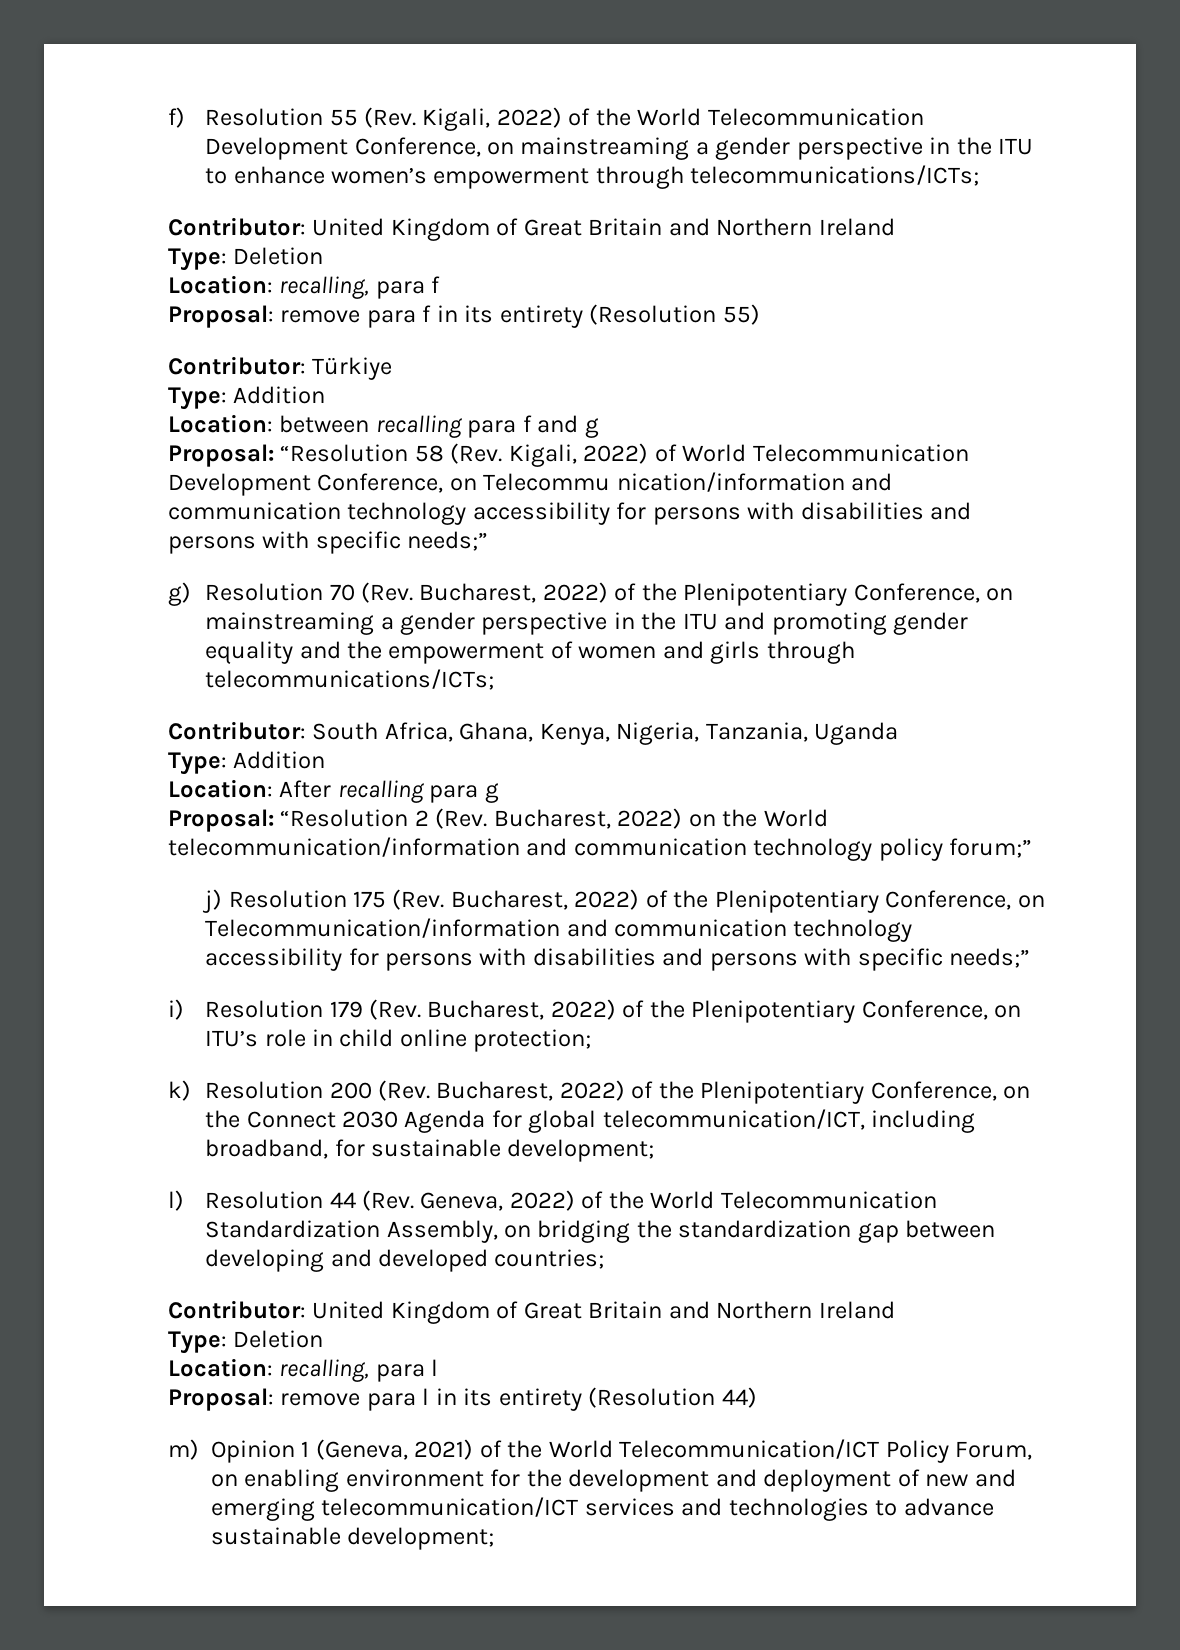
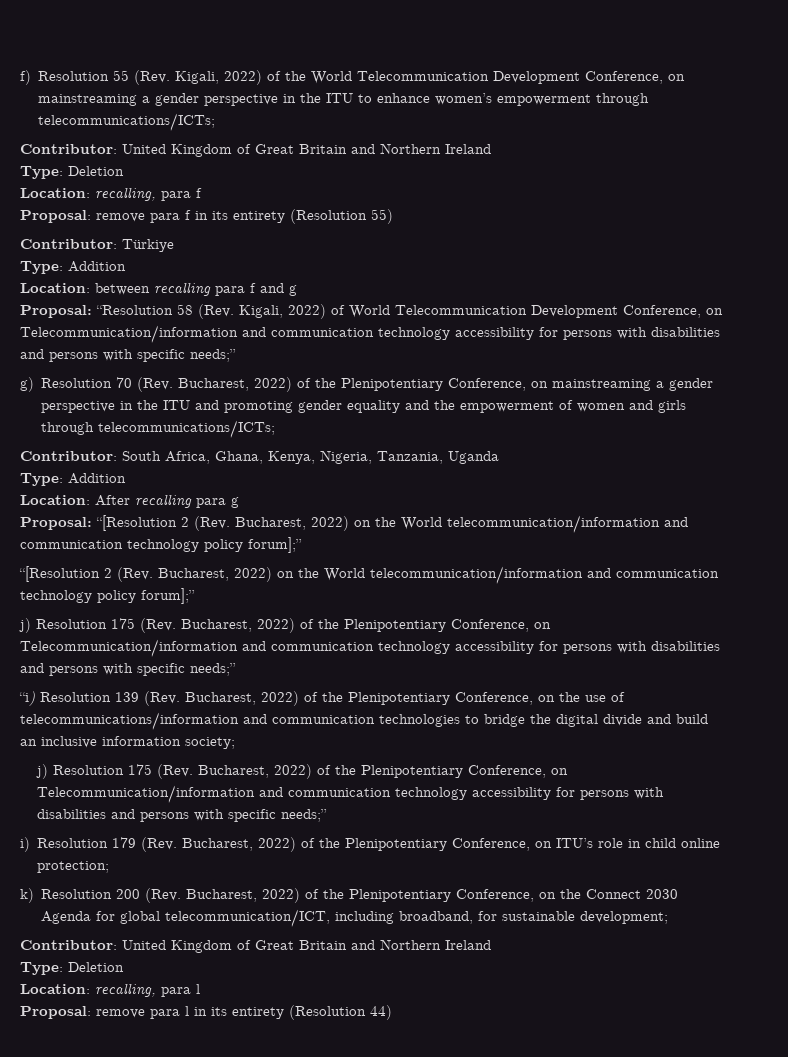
- Proposal: “Resolution 58 (Rev. Kigali, 2022) of World Telecommunication Development Conference, on Telecommu nication/information and communication technology accessibility for persons with disabilities and persons with specific needs;”
+ Proposal: “Resolution 58 (Rev. Kigali, 2022) of World Telecommunication Development Conference, on Telecommunication/information and communication technology accessibility for persons with disabilities and persons with specific needs;”
- Proposal: “Resolution 2 (Rev. Bucharest, 2022) on the World telecommunication/information and communication technology policy forum;”
+ Proposal: “[Resolution 2 (Rev. Bucharest, 2022) on the World telecommunication/information and communication technology policy forum];”
+ “[Resolution 2 (Rev. Bucharest, 2022) on the World telecommunication/information and communication technology policy forum];”
+ j) Resolution 175 (Rev. Bucharest, 2022) of the Plenipotentiary Conference, on Telecommunication/information and communication technology accessibility for persons with disabilities and persons with specific needs;”
+ “i) Resolution 139 (Rev. Bucharest, 2022) of the Plenipotentiary Conference, on the use of telecommunications/information and communication technologies to bridge the digital divide and build an inclusive information society;
- l) Resolution 44 (Rev. Geneva, 2022) of the World Telecommunication Standardization Assembly, on bridging the standardization gap between developing and developed countries;
- m) Opinion 1 (Geneva, 2021) of the World Telecommunication/ICT Policy Forum, on enabling environment for the development and deployment of new and emerging telecommunication/ICT services and technologies to advance sustainable development;

